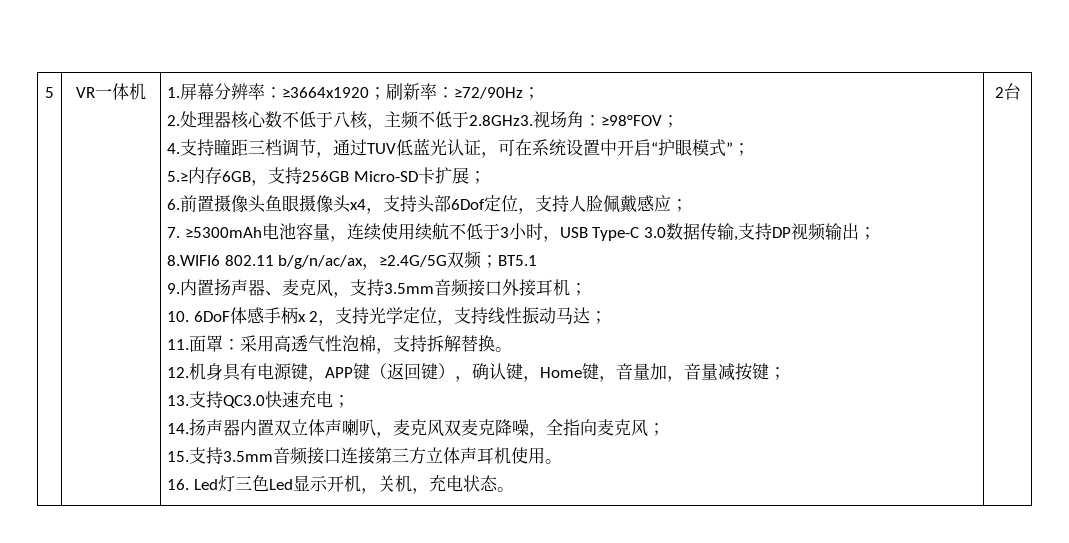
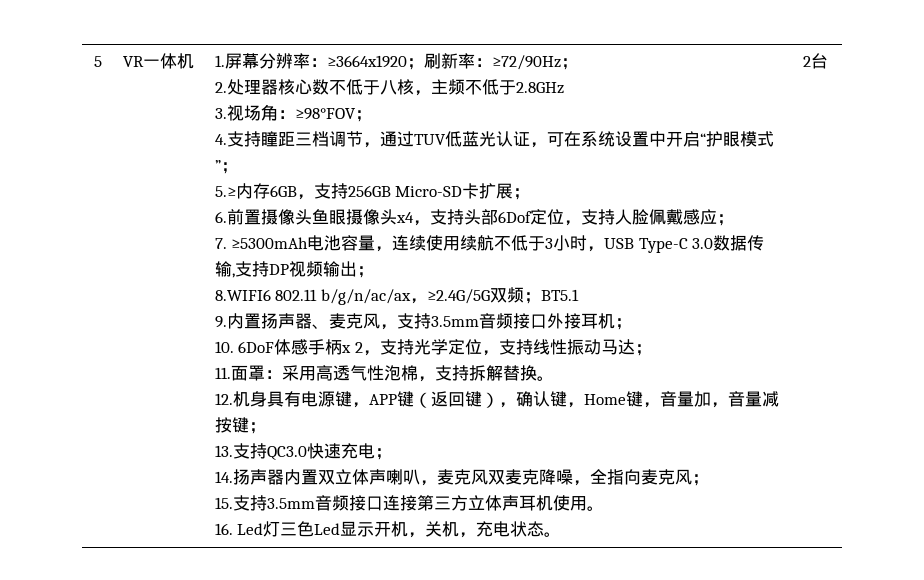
- 2.处理器核心数不低于八核，主频不低于2.8GHz3.视场角：≥98°FOV；
+ 2.处理器核心数不低于八核，主频不低于2.8GHz
+ 3.视场角：≥98°FOV；

